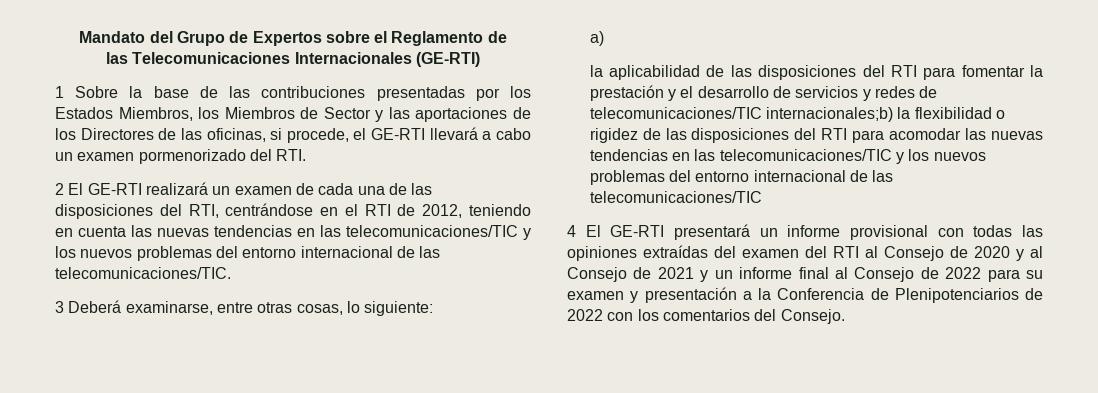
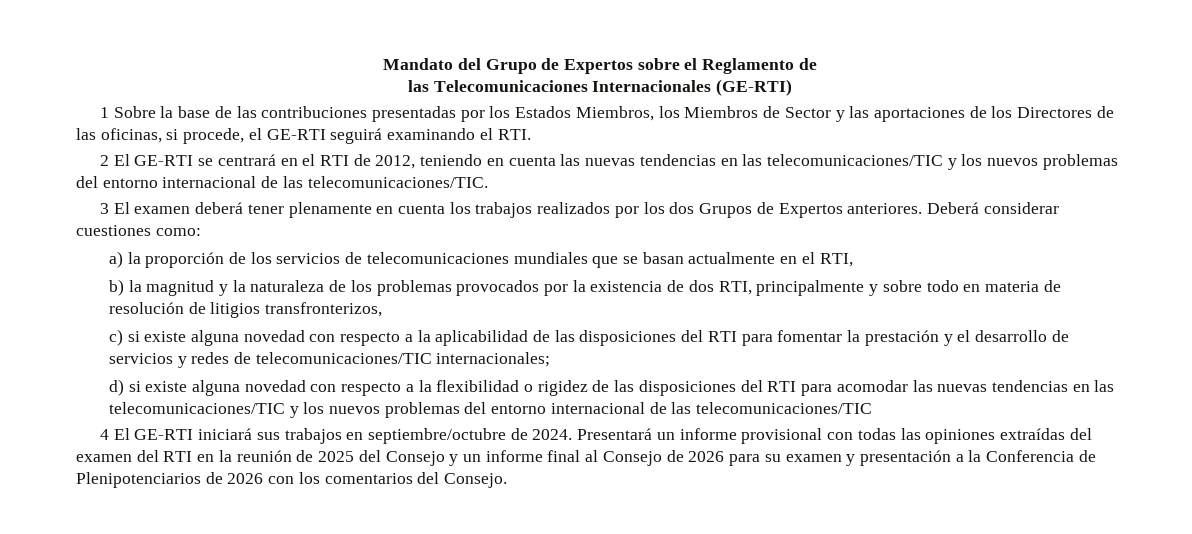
- 1 Sobre la base de las contribuciones presentadas por los Estados Miembros, los Miembros de Sector y las aportaciones de los Directores de las oficinas, si procede, el GE-RTI llevará a cabo un examen pormenorizado del RTI.
- 2 El GE-RTI realizará un examen de cada una de las disposiciones del RTI, centrándose en el RTI de 2012, teniendo en cuenta las nuevas tendencias en las telecomunicaciones/TIC y los nuevos problemas del entorno internacional de las telecomunicaciones/TIC.
+ 1 Sobre la base de las contribuciones presentadas por los Estados Miembros, los Miembros de Sector y las aportaciones de los Directores de las oficinas, si procede, el GE-RTI seguirá examinando el RTI.
+ 2 El GE-RTI se centrará en el RTI de 2012, teniendo en cuenta las nuevas tendencias en las telecomunicaciones/TIC y los nuevos problemas del entorno internacional de las telecomunicaciones/TIC.
- 3 Deberá examinarse, entre otras cosas, lo siguiente:
- a)
- la aplicabilidad de las disposiciones del RTI para fomentar la prestación y el desarrollo de servicios y redes de telecomunicaciones/TIC internacionales;b) la flexibilidad o rigidez de las disposiciones del RTI para acomodar las nuevas tendencias en las telecomunicaciones/TIC y los nuevos problemas del entorno internacional de las telecomunicaciones/TIC
+ 3 El examen deberá tener plenamente en cuenta los trabajos realizados por los dos Grupos de Expertos anteriores. Deberá considerar cuestiones como:
+ a) la proporción de los servicios de telecomunicaciones mundiales que se basan actualmente en el RTI,
+ b) la magnitud y la naturaleza de los problemas provocados por la existencia de dos RTI, principalmente y sobre todo en materia de resolución de litigios transfronterizos,
+ c) si existe alguna novedad con respecto a la aplicabilidad de las disposiciones del RTI para fomentar la prestación y el desarrollo de servicios y redes de telecomunicaciones/TIC internacionales;
+ d) si existe alguna novedad con respecto a la flexibilidad o rigidez de las disposiciones del RTI para acomodar las nuevas tendencias en las telecomunicaciones/TIC y los nuevos problemas del entorno internacional de las telecomunicaciones/TIC
- 4 El GE-RTI presentará un informe provisional con todas las opiniones extraídas del examen del RTI al Consejo de 2020 y al Consejo de 2021 y un informe final al Consejo de 2022 para su examen y presentación a la Conferencia de Plenipotenciarios de 2022 con los comentarios del Consejo.
+ 4 El GE-RTI iniciará sus trabajos en septiembre/octubre de 2024. Presentará un informe provisional con todas las opiniones extraídas del examen del RTI en la reunión de 2025 del Consejo y un informe final al Consejo de 2026 para su examen y presentación a la Conferencia de Plenipotenciarios de 2026 con los comentarios del Consejo.

